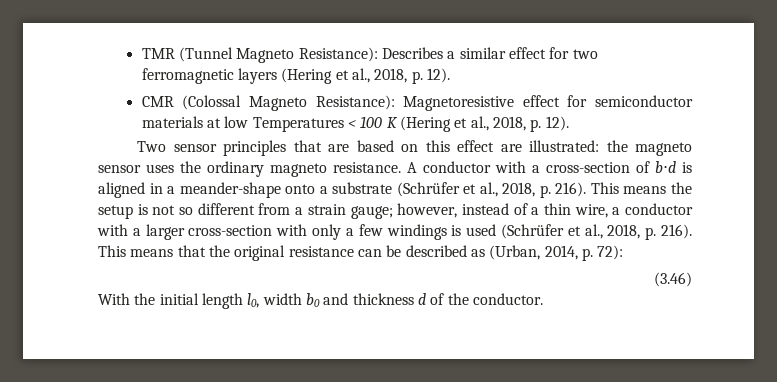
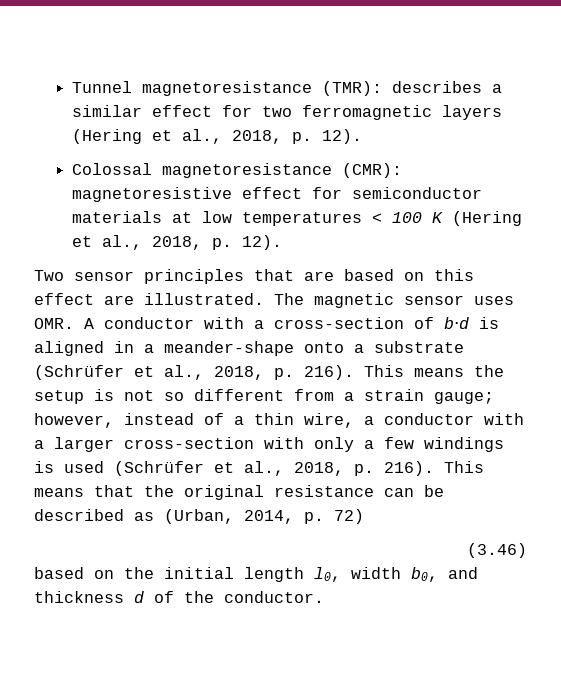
- TMR (Tunnel Magneto Resistance): Describes a similar effect for two ferromagnetic layers (Hering et al., 2018, p. 12).
+ Tunnel magnetoresistance (TMR): describes a similar effect for two ferromagnetic layers (Hering et al., 2018, p. 12).
- CMR (Colossal Magneto Resistance): Magnetoresistive effect for semiconductor materials at low Temperatures < 100 K (Hering et al., 2018, p. 12).
+ Colossal magnetoresistance (CMR): magnetoresistive effect for semiconductor materials at low temperatures < 100 K (Hering et al., 2018, p. 12).
- Two sensor principles that are based on this effect are illustrated: the magneto sensor uses the ordinary magneto resistance. A conductor with a cross-section of b⋅d is aligned in a meander-shape onto a substrate (Schrüfer et al., 2018, p. 216).
+ Two sensor principles that are based on this effect are illustrated. The magnetic sensor uses OMR. A conductor with a cross-section of b⋅d is aligned in a meander-shape onto a substrate (Schrüfer et al., 2018, p. 216).
- This means that the original resistance can be described as (Urban, 2014, p. 72):
+ This means that the original resistance can be described as (Urban, 2014, p. 72)
- With the initial length l0, width b0 and thickness d of the conductor.
+ based on the initial length l0, width b0, and thickness d of the conductor.

